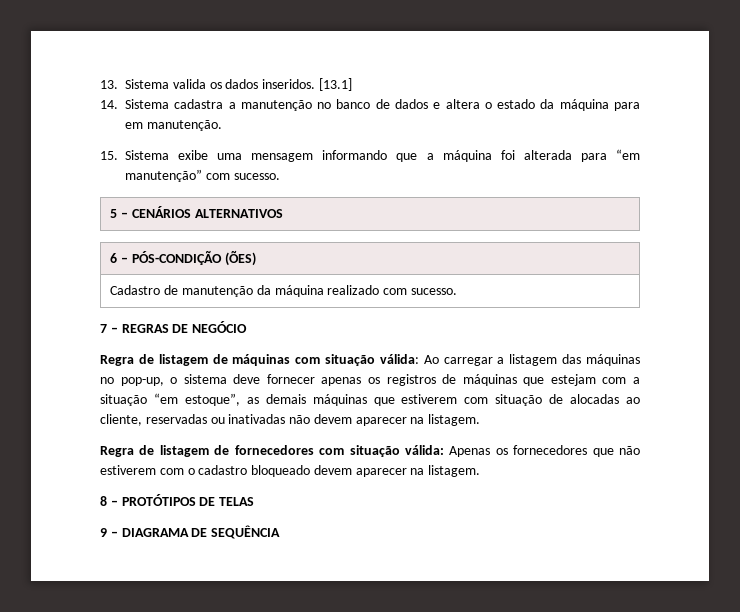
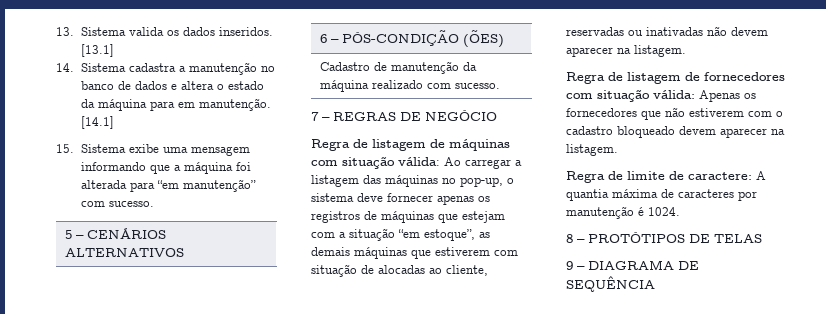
+ [14.1]
+ Regra de limite de caractere: A quantia máxima de caracteres por manutenção é 1024.

